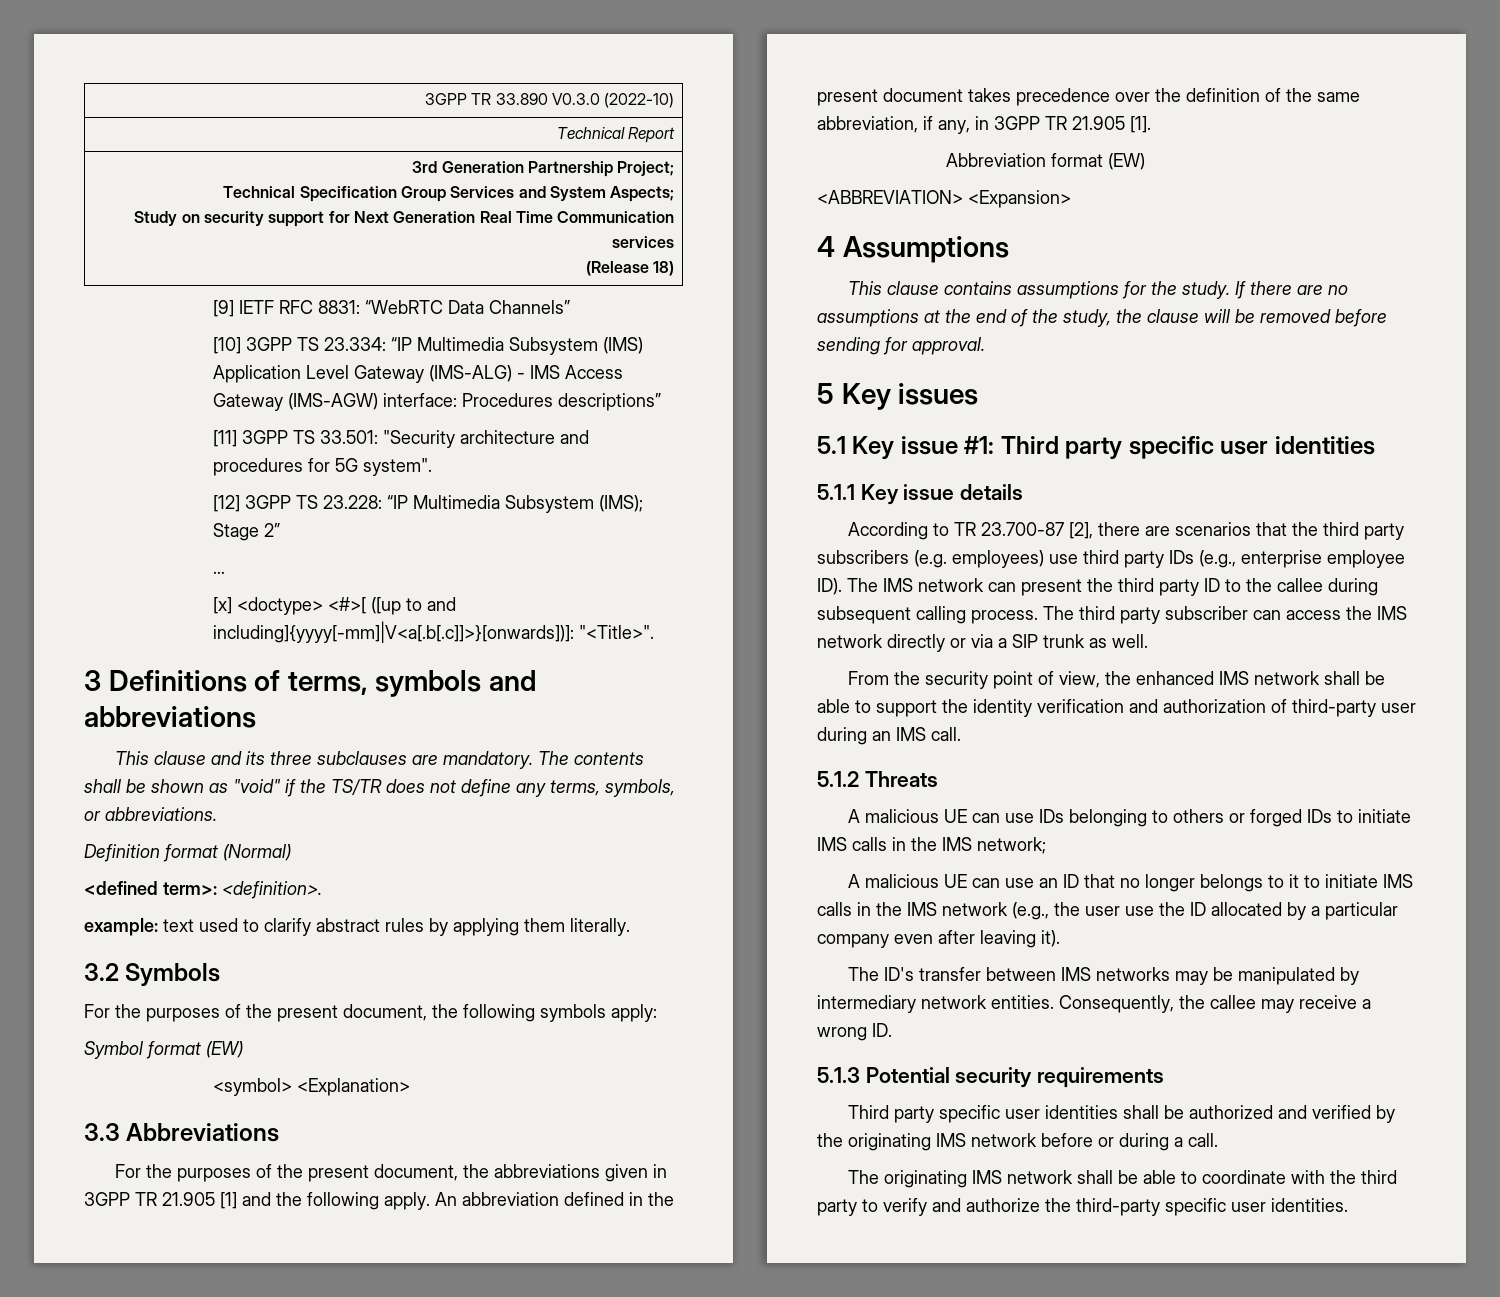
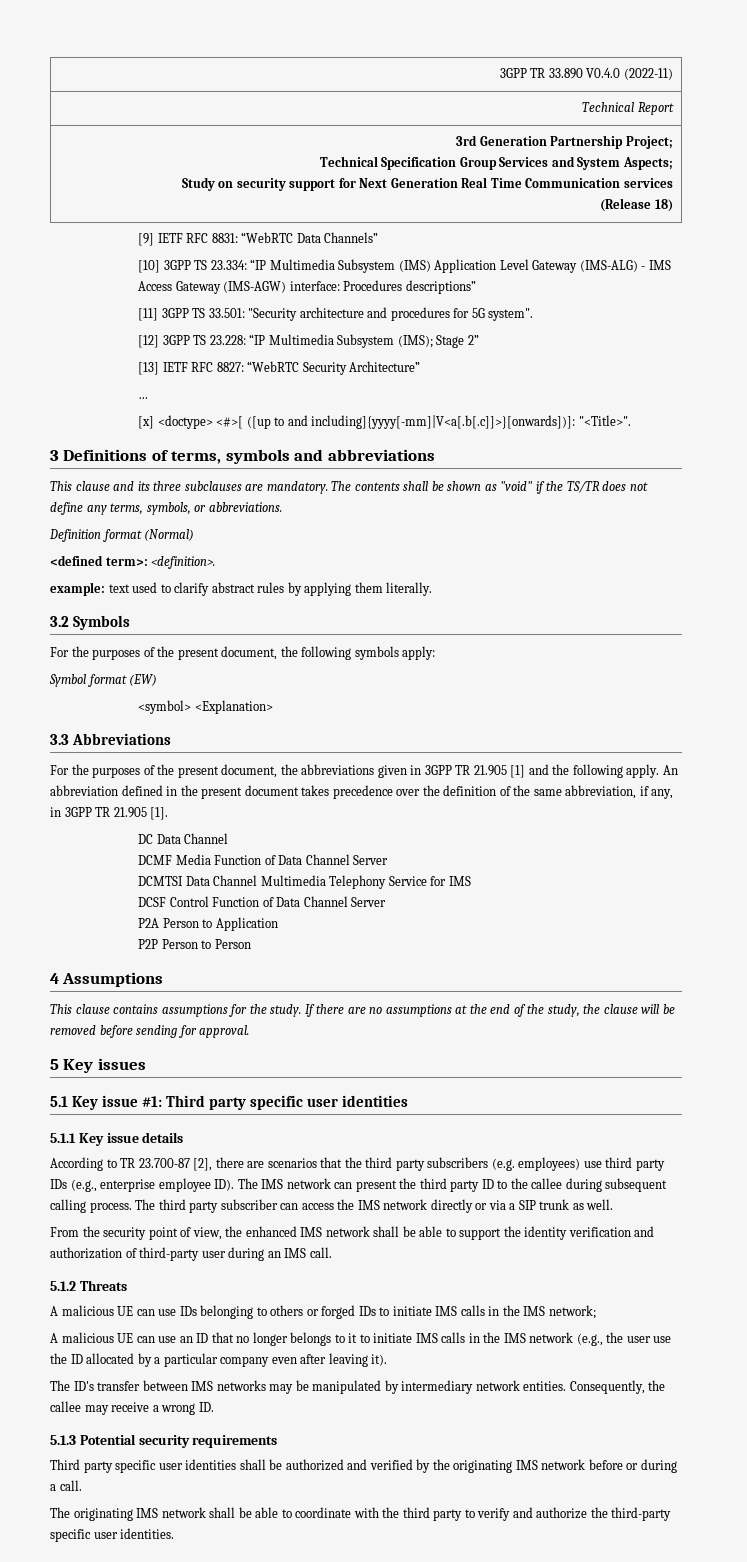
- 3GPP TR 33.890 V0.3.0 (2022-10)
+ 3GPP TR 33.890 V0.4.0 (2022-11)
+ [13] IETF RFC 8827: “WebRTC Security Architecture”
- Abbreviation format (EW)
- <ABBREVIATION> <Expansion>
+ DC Data Channel
+ DCMF Media Function of Data Channel Server
+ DCMTSI Data Channel Multimedia Telephony Service for IMS
+ DCSF Control Function of Data Channel Server
+ P2A Person to Application
+ P2P Person to Person

